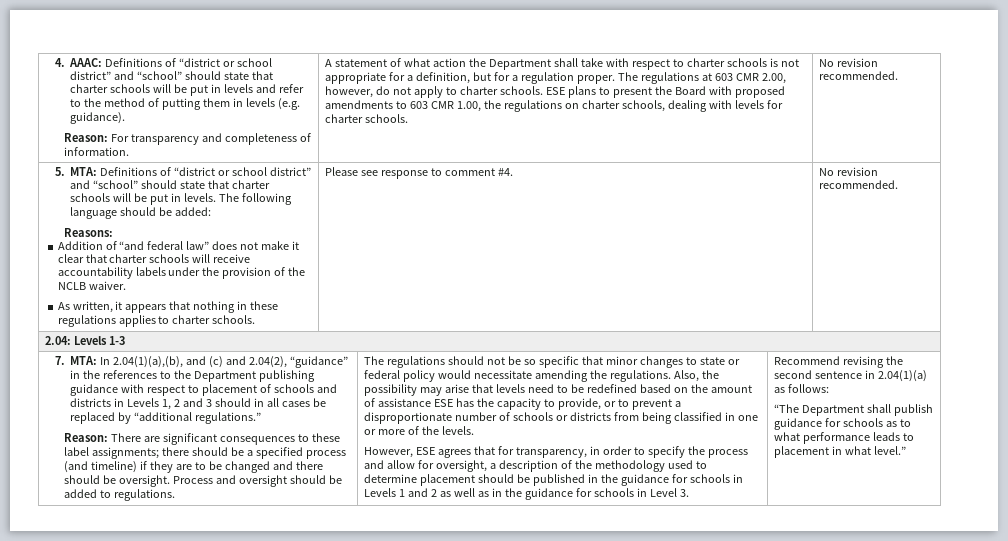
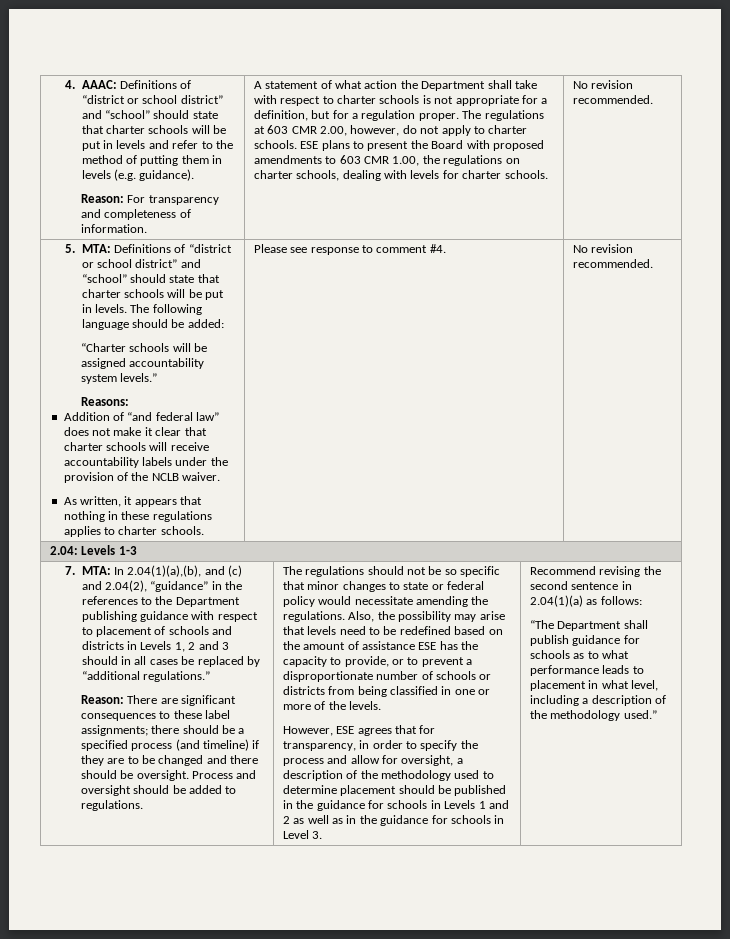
+ “Charter schools will be assigned accountability system levels.”
- “The Department shall publish guidance for schools as to what performance leads to placement in what level.”
+ “The Department shall publish guidance for schools as to what performance leads to placement in what level, including a description of the methodology used.”

